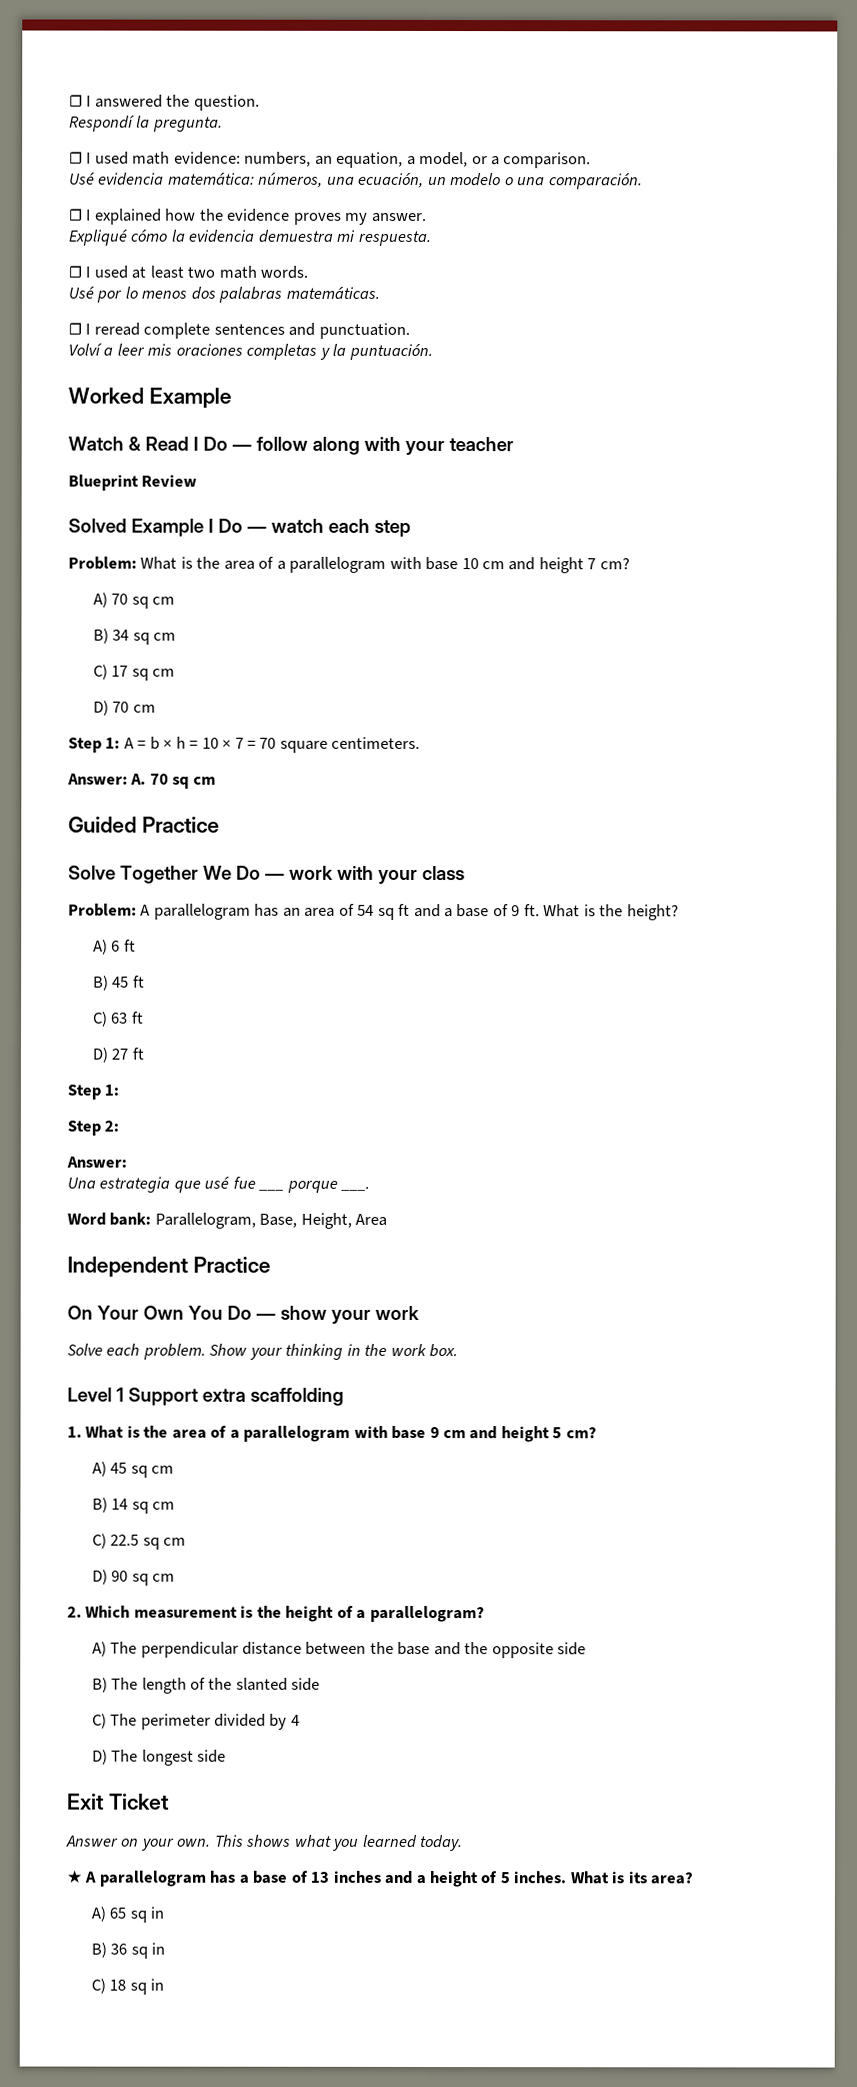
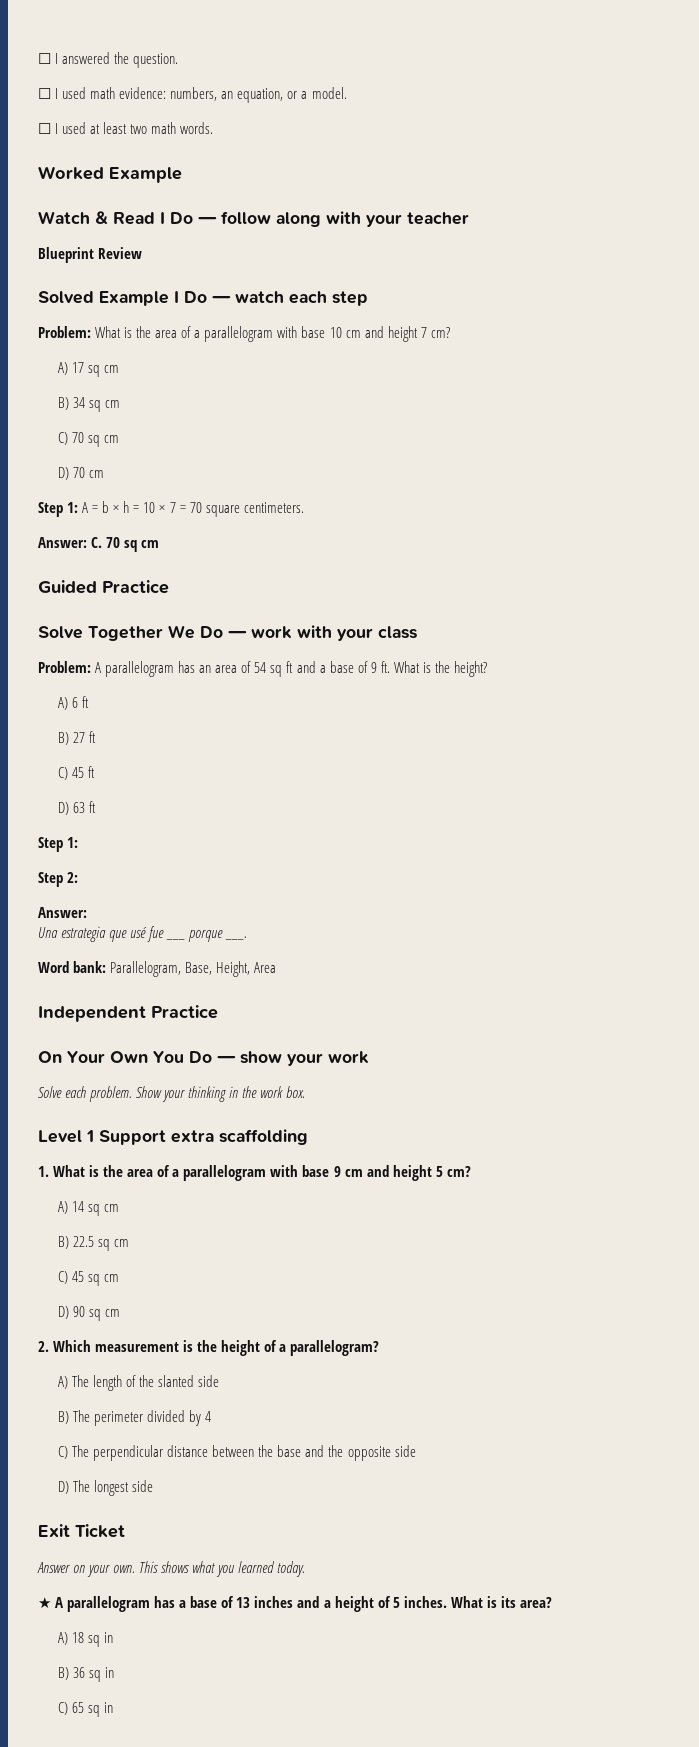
- Respondí la pregunta.
- ☐ I used math evidence: numbers, an equation, a model, or a comparison.
- Usé evidencia matemática: números, una ecuación, un modelo o una comparación.
- ☐ I explained how the evidence proves my answer.
- Expliqué cómo la evidencia demuestra mi respuesta.
+ ☐ I used math evidence: numbers, an equation, or a model.
- Usé por lo menos dos palabras matemáticas.
- ☐ I reread complete sentences and punctuation.
- Volví a leer mis oraciones completas y la puntuación.
- A) 70 sq cm
+ A) 17 sq cm
- C) 17 sq cm
+ C) 70 sq cm
- Answer: A. 70 sq cm
+ Answer: C. 70 sq cm
- B) 45 ft
+ B) 27 ft
+ C) 45 ft
- C) 63 ft
+ D) 63 ft
- D) 27 ft
- A) 45 sq cm
- B) 14 sq cm
- C) 22.5 sq cm
+ A) 14 sq cm
+ B) 22.5 sq cm
+ C) 45 sq cm
- A) The perpendicular distance between the base and the opposite side
+ A) The length of the slanted side
+ B) The perimeter divided by 4
+ C) The perpendicular distance between the base and the opposite side
- B) The length of the slanted side
- C) The perimeter divided by 4
- A) 65 sq in
+ A) 18 sq in
- C) 18 sq in
+ C) 65 sq in

